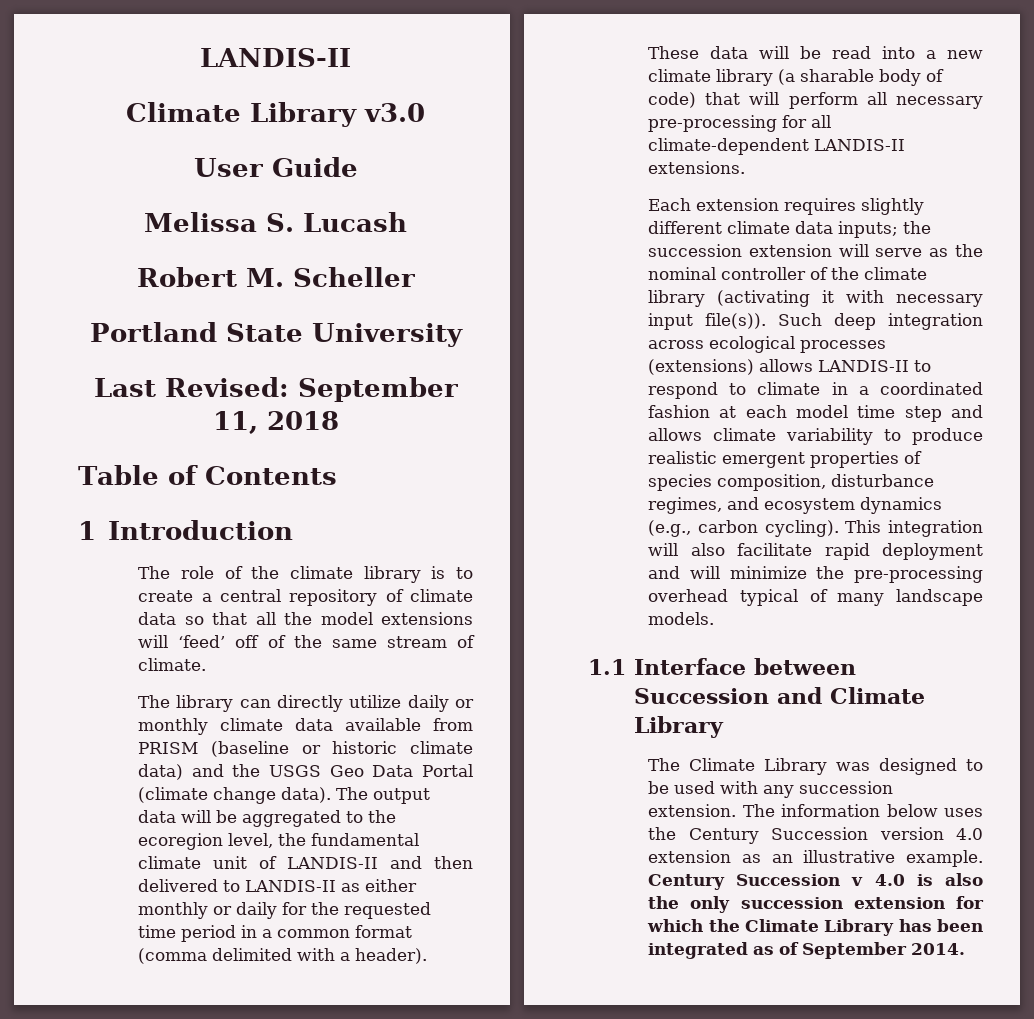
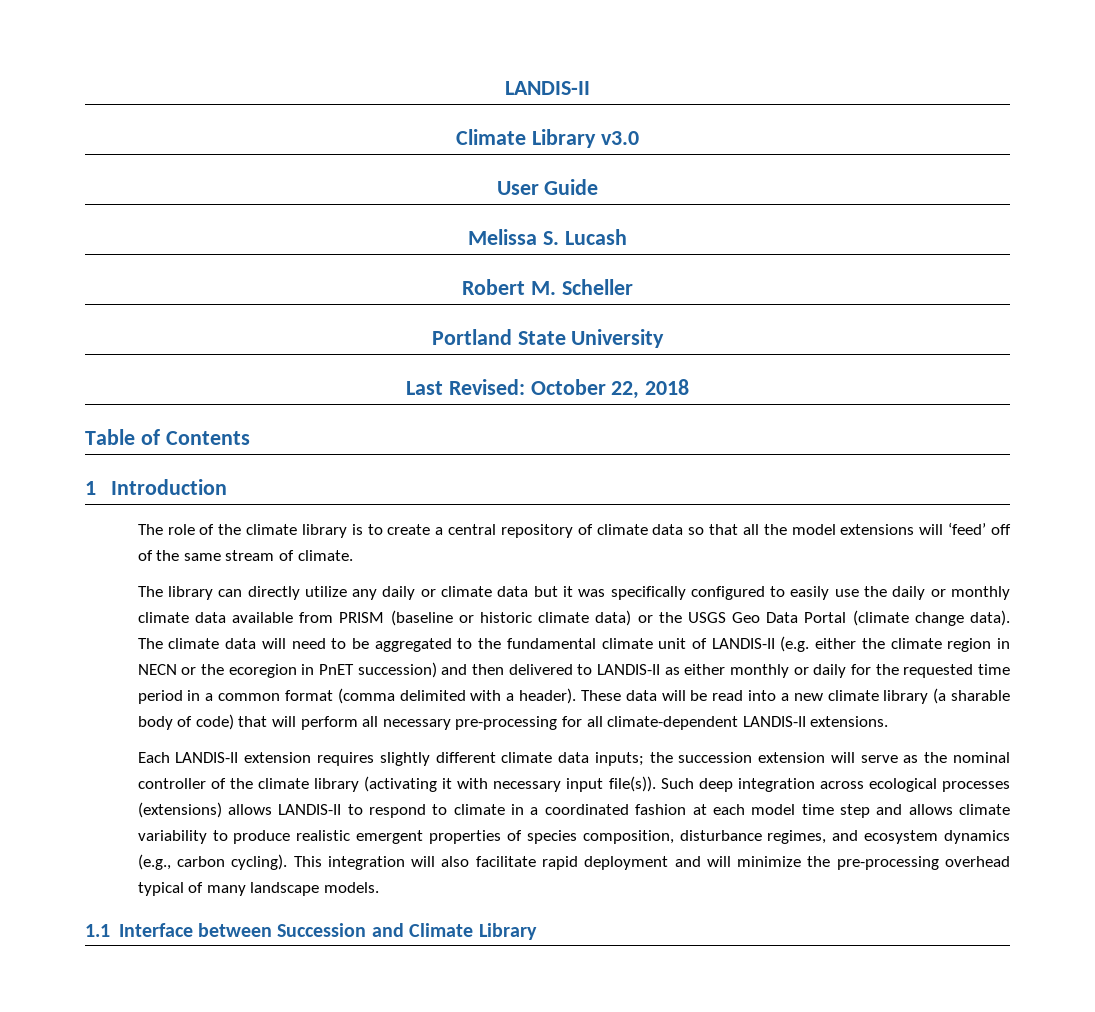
- Last Revised: September 11, 2018
+ Last Revised: October 22, 2018
- The library can directly utilize daily or monthly climate data available from PRISM (baseline or historic climate data) and the USGS Geo Data Portal (climate change data).
+ The library can directly utilize any daily or climate data but it was specifically configured to easily use the daily or monthly climate data available from PRISM (baseline or historic climate data) or the USGS Geo Data Portal (climate change data).
- The output data will be aggregated to the ecoregion level, the fundamental climate unit of LANDIS-II and then delivered to LANDIS-II as either monthly or daily for the requested time period in a common format (comma delimited with a header).
+ The climate data will need to be aggregated to the fundamental climate unit of LANDIS-II (e.g. either the climate region in NECN or the ecoregion in PnET succession) and then delivered to LANDIS-II as either monthly or daily for the requested time period in a common format (comma delimited with a header).
- Each extension requires slightly different climate data inputs; the succession extension will serve as the nominal controller of the climate library (activating it with necessary input file(s)).
+ Each LANDIS-II extension requires slightly different climate data inputs; the succession extension will serve as the nominal controller of the climate library (activating it with necessary input file(s)).
- The Climate Library was designed to be used with any succession extension. The information below uses the Century Succession version 4.0 extension as an illustrative example. Century Succession v 4.0 is also the only succession extension for which the Climate Library has been integrated as of September 2014.

